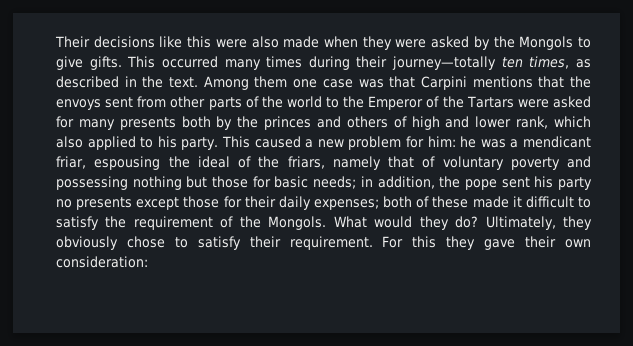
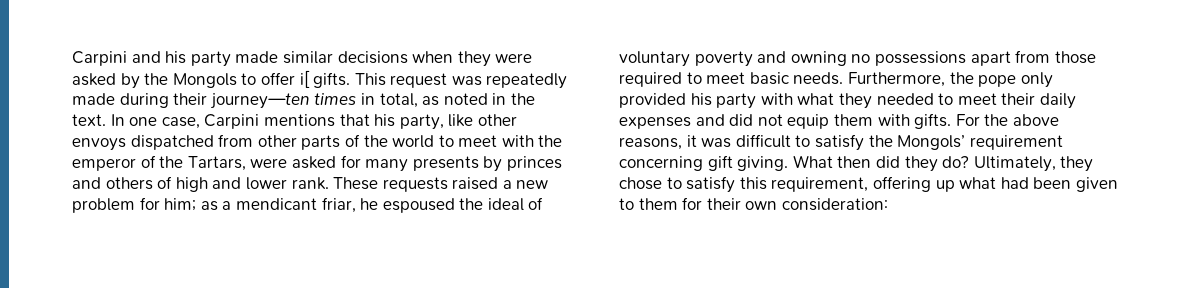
- Their decisions like this were also made when they were asked by the Mongols to give gifts. This occurred many times during their journey—totally ten times, as described in the text. Among them one case was that Carpini mentions that the envoys sent from other parts of the world to the Emperor of the Tartars were asked for many presents both by the princes and others of high and lower rank, which also applied to his party. This caused a new problem for him: he was a mendicant friar, espousing the ideal of the friars, namely that of voluntary poverty and possessing nothing but those for basic needs; in addition, the pope sent his party no presents except those for their daily expenses; both of these made it difficult to satisfy the requirement of the Mongols. What would they do?
+ Carpini and his party made similar decisions when they were asked by the Mongols to offer i[ gifts. This request was repeatedly made during their journey—ten times in total, as noted in the text. In one case, Carpini mentions that his party, like other envoys dispatched from other parts of the world to meet with the emperor of the Tartars, were asked for many presents by princes and others of high and lower rank. These requests raised a new problem for him; as a mendicant friar, he espoused the ideal of voluntary poverty and owning no possessions apart from those required to meet basic needs. Furthermore, the pope only provided his party with what they needed to meet their daily expenses and did not equip them with gifts. For the above reasons, it was difficult to satisfy the Mongols’ requirement concerning gift giving. What then did they do?
- Ultimately, they obviously chose to satisfy their requirement. For this they gave their own consideration:
+ Ultimately, they chose to satisfy this requirement, offering up what had been given to them for their own consideration:

